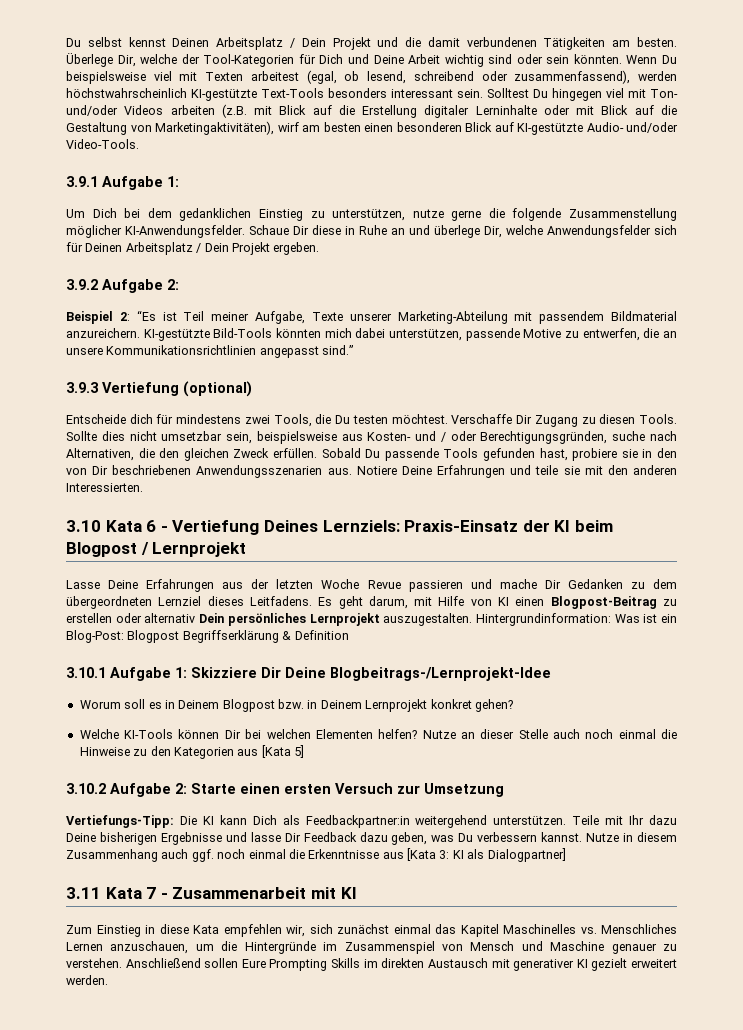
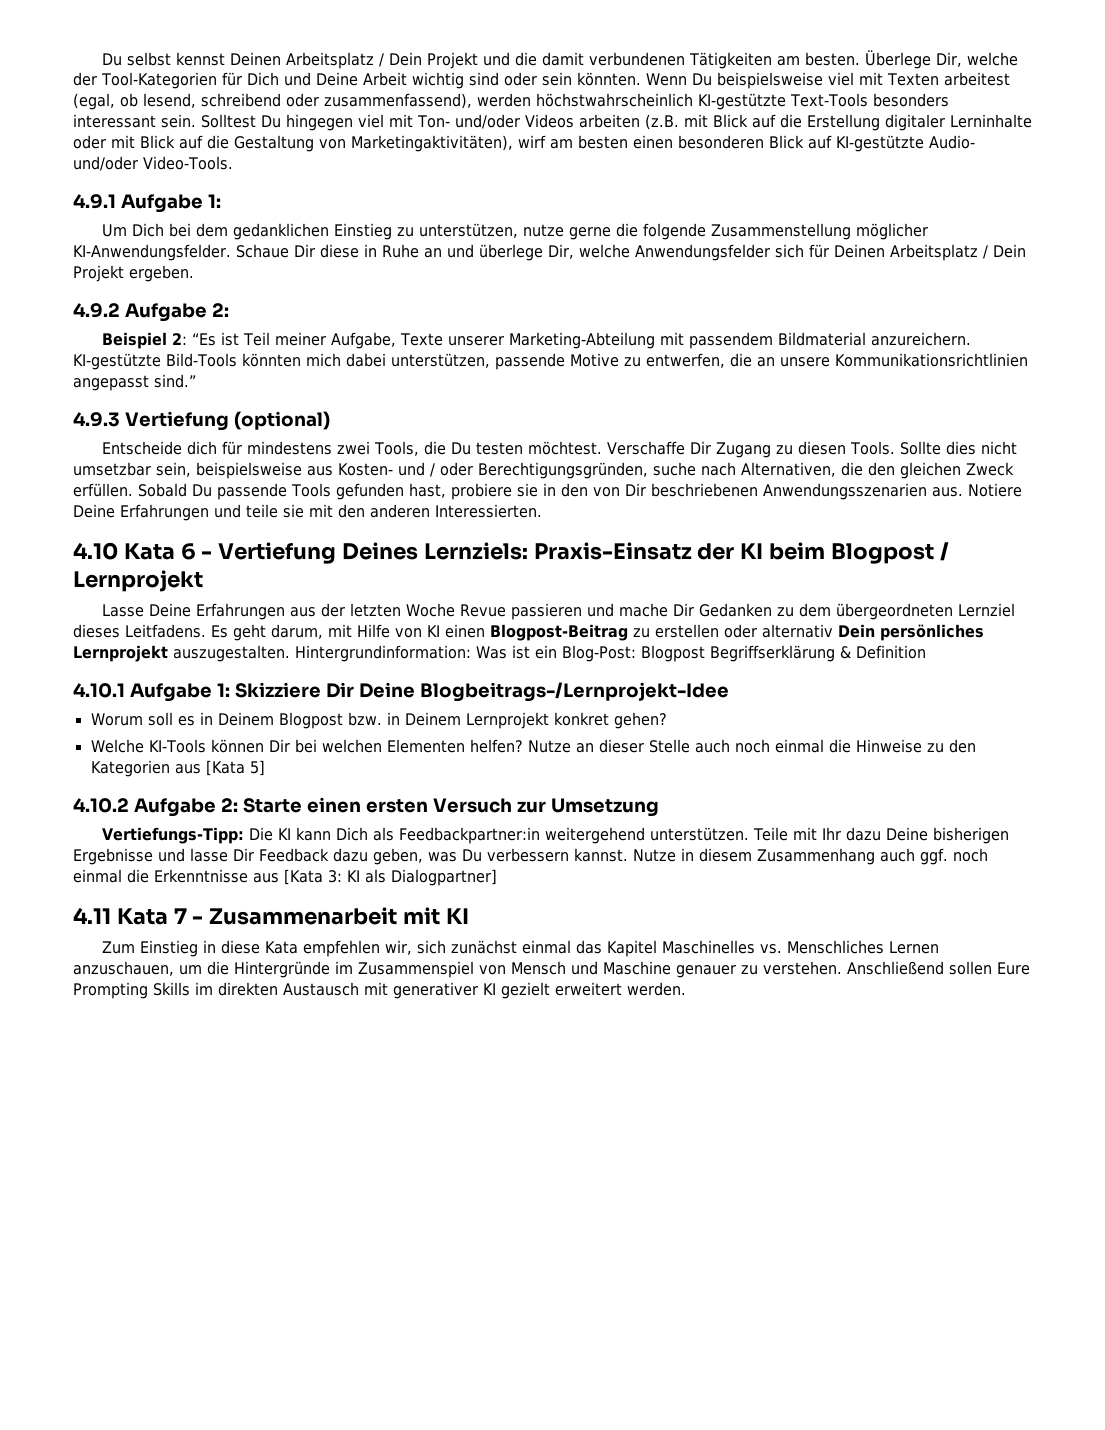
- 3.9.1 Aufgabe 1:
+ 4.9.1 Aufgabe 1:
- 3.9.2 Aufgabe 2:
+ 4.9.2 Aufgabe 2:
- 3.9.3 Vertiefung (optional)
+ 4.9.3 Vertiefung (optional)
- 3.10 Kata 6 - Vertiefung Deines Lernziels: Praxis-Einsatz der KI beim Blogpost / Lernprojekt
+ 4.10 Kata 6 - Vertiefung Deines Lernziels: Praxis-Einsatz der KI beim Blogpost / Lernprojekt
- 3.10.1 Aufgabe 1: Skizziere Dir Deine Blogbeitrags-/Lernprojekt-Idee
+ 4.10.1 Aufgabe 1: Skizziere Dir Deine Blogbeitrags-/Lernprojekt-Idee
- 3.10.2 Aufgabe 2: Starte einen ersten Versuch zur Umsetzung
+ 4.10.2 Aufgabe 2: Starte einen ersten Versuch zur Umsetzung
- 3.11 Kata 7 - Zusammenarbeit mit KI
+ 4.11 Kata 7 - Zusammenarbeit mit KI

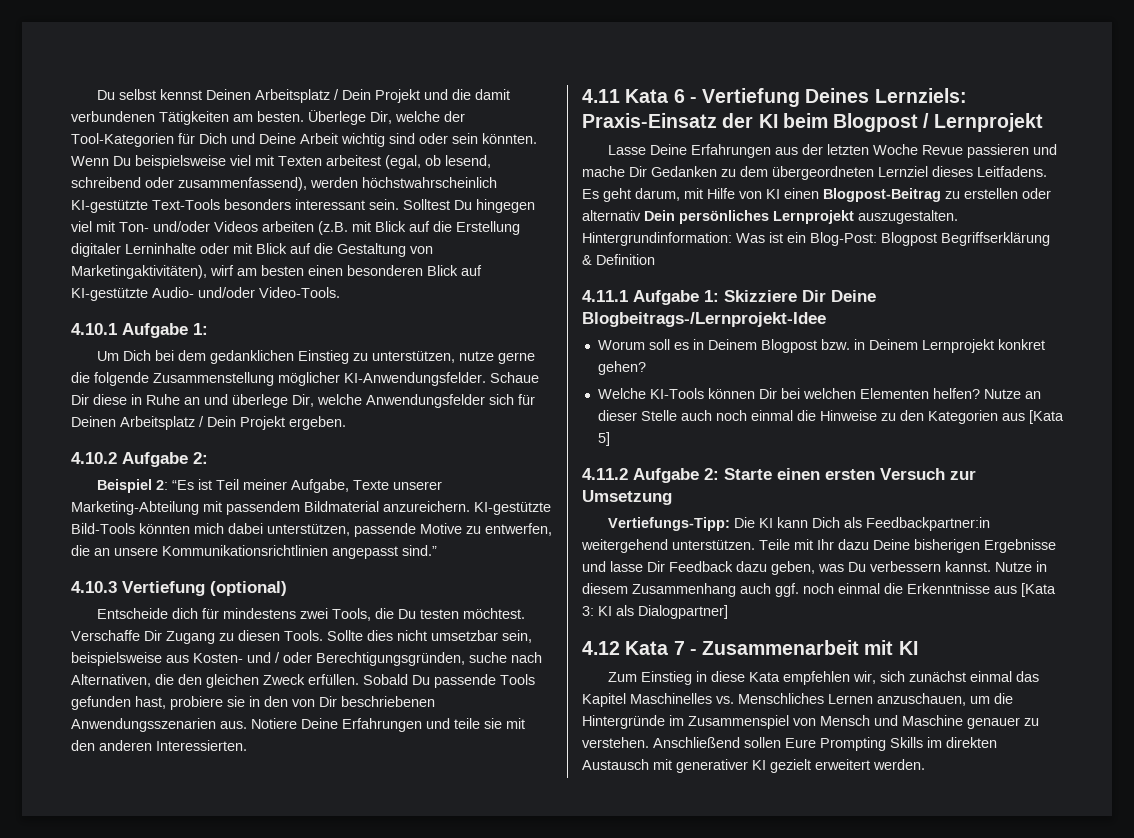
- 4.9.1 Aufgabe 1:
+ 4.10.1 Aufgabe 1:
- 4.9.2 Aufgabe 2:
+ 4.10.2 Aufgabe 2:
- 4.9.3 Vertiefung (optional)
+ 4.10.3 Vertiefung (optional)
- 4.10 Kata 6 - Vertiefung Deines Lernziels: Praxis-Einsatz der KI beim Blogpost / Lernprojekt
+ 4.11 Kata 6 - Vertiefung Deines Lernziels: Praxis-Einsatz der KI beim Blogpost / Lernprojekt
- 4.10.1 Aufgabe 1: Skizziere Dir Deine Blogbeitrags-/Lernprojekt-Idee
+ 4.11.1 Aufgabe 1: Skizziere Dir Deine Blogbeitrags-/Lernprojekt-Idee
- 4.10.2 Aufgabe 2: Starte einen ersten Versuch zur Umsetzung
+ 4.11.2 Aufgabe 2: Starte einen ersten Versuch zur Umsetzung
- 4.11 Kata 7 - Zusammenarbeit mit KI
+ 4.12 Kata 7 - Zusammenarbeit mit KI

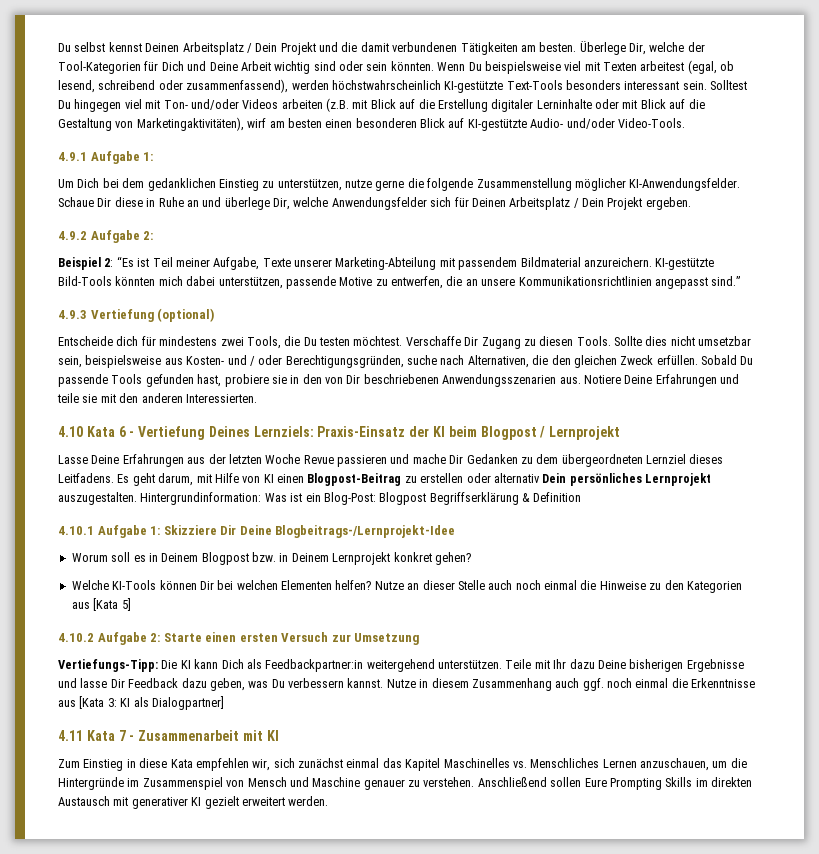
- 4.10.1 Aufgabe 1:
+ 4.9.1 Aufgabe 1:
- 4.10.2 Aufgabe 2:
+ 4.9.2 Aufgabe 2:
- 4.10.3 Vertiefung (optional)
+ 4.9.3 Vertiefung (optional)
- 4.11 Kata 6 - Vertiefung Deines Lernziels: Praxis-Einsatz der KI beim Blogpost / Lernprojekt
+ 4.10 Kata 6 - Vertiefung Deines Lernziels: Praxis-Einsatz der KI beim Blogpost / Lernprojekt
- 4.11.1 Aufgabe 1: Skizziere Dir Deine Blogbeitrags-/Lernprojekt-Idee
+ 4.10.1 Aufgabe 1: Skizziere Dir Deine Blogbeitrags-/Lernprojekt-Idee
- 4.11.2 Aufgabe 2: Starte einen ersten Versuch zur Umsetzung
+ 4.10.2 Aufgabe 2: Starte einen ersten Versuch zur Umsetzung
- 4.12 Kata 7 - Zusammenarbeit mit KI
+ 4.11 Kata 7 - Zusammenarbeit mit KI

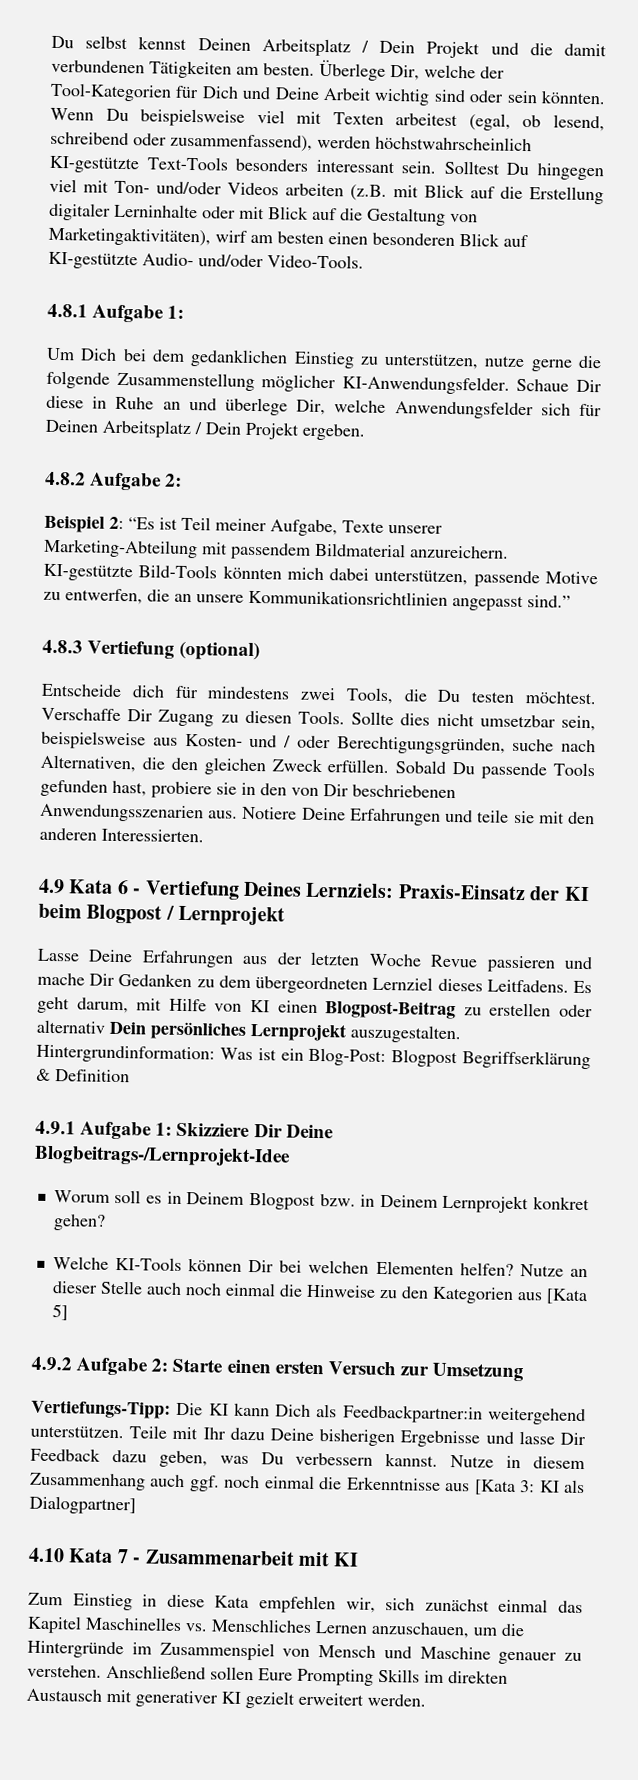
- 4.9.1 Aufgabe 1:
+ 4.8.1 Aufgabe 1:
- 4.9.2 Aufgabe 2:
+ 4.8.2 Aufgabe 2:
- 4.9.3 Vertiefung (optional)
+ 4.8.3 Vertiefung (optional)
- 4.10 Kata 6 - Vertiefung Deines Lernziels: Praxis-Einsatz der KI beim Blogpost / Lernprojekt
+ 4.9 Kata 6 - Vertiefung Deines Lernziels: Praxis-Einsatz der KI beim Blogpost / Lernprojekt
- 4.10.1 Aufgabe 1: Skizziere Dir Deine Blogbeitrags-/Lernprojekt-Idee
+ 4.9.1 Aufgabe 1: Skizziere Dir Deine Blogbeitrags-/Lernprojekt-Idee
- 4.10.2 Aufgabe 2: Starte einen ersten Versuch zur Umsetzung
+ 4.9.2 Aufgabe 2: Starte einen ersten Versuch zur Umsetzung
- 4.11 Kata 7 - Zusammenarbeit mit KI
+ 4.10 Kata 7 - Zusammenarbeit mit KI

